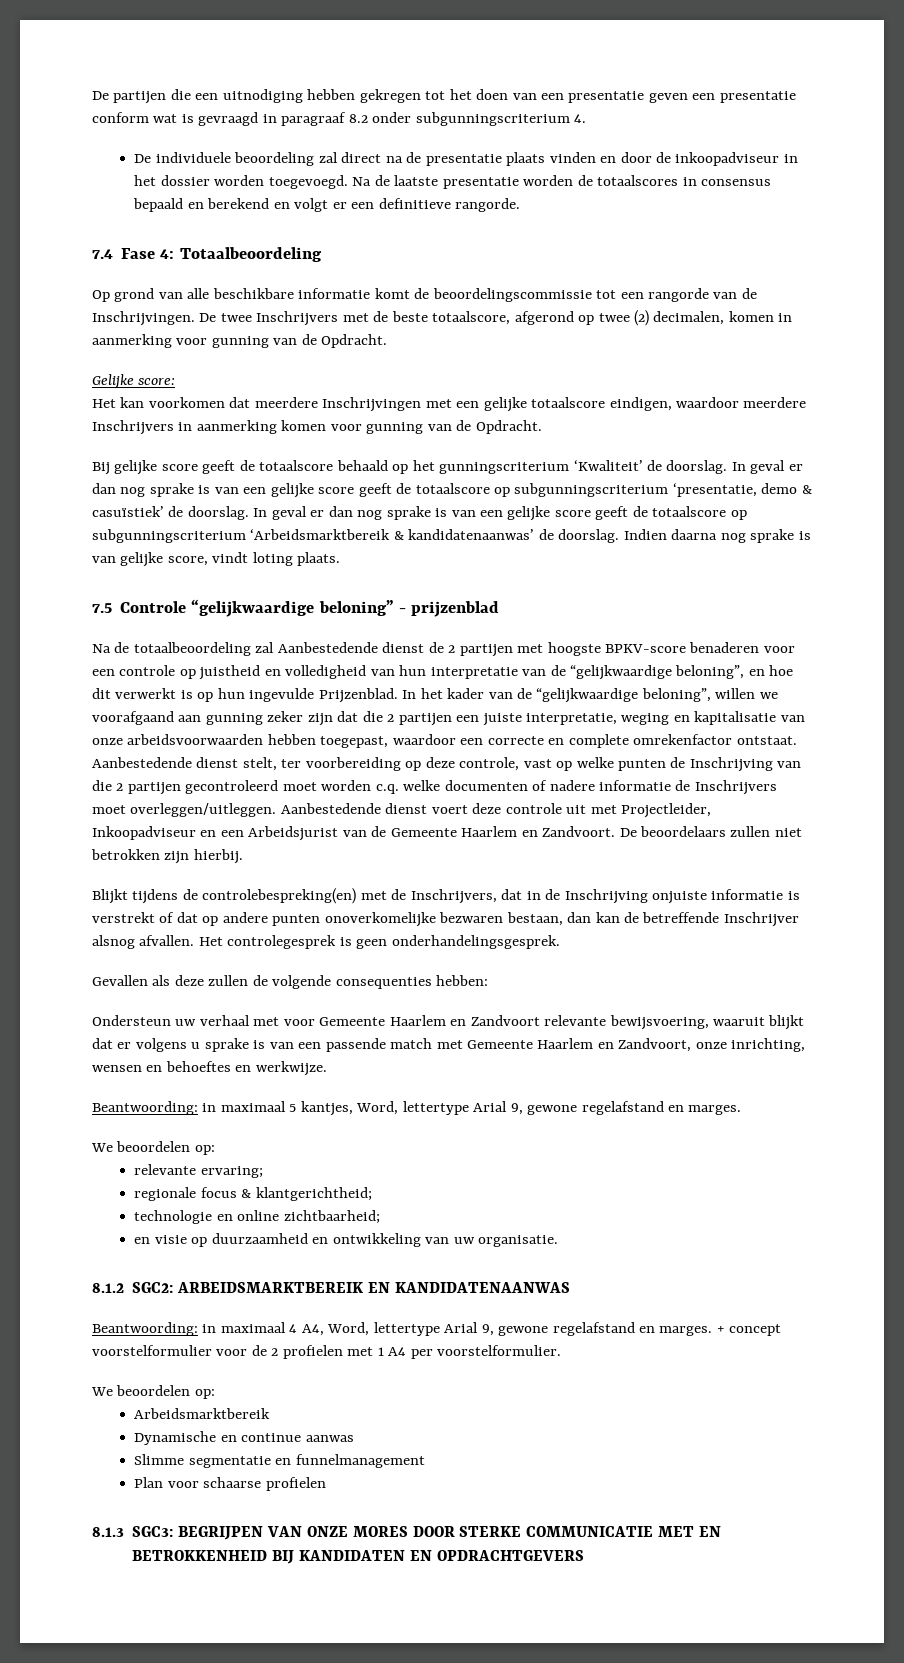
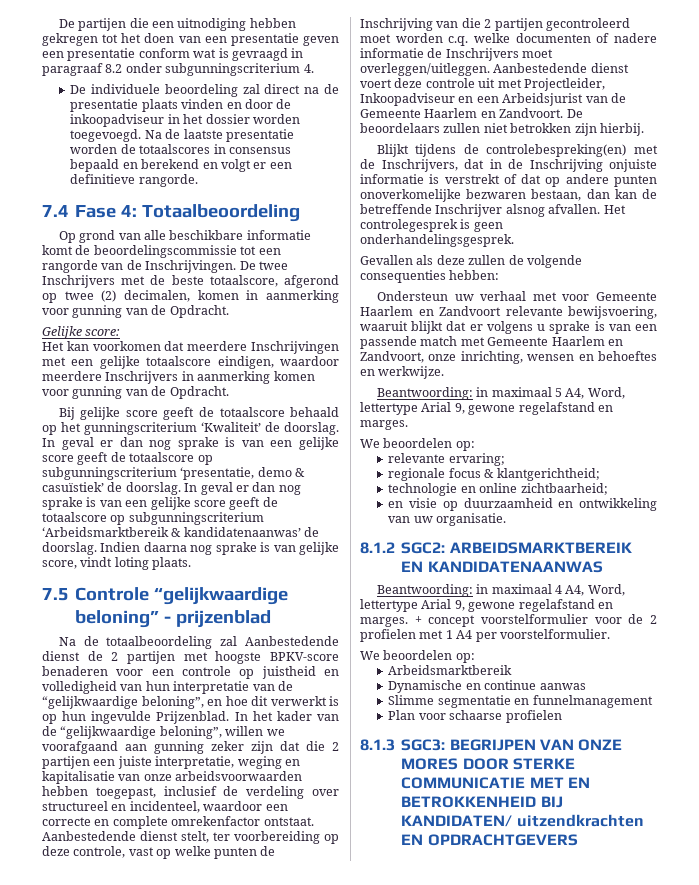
- In het kader van de “gelijkwaardige beloning”, willen we voorafgaand aan gunning zeker zijn dat die 2 partijen een juiste interpretatie, weging en kapitalisatie van onze arbeidsvoorwaarden hebben toegepast, waardoor een correcte en complete omrekenfactor ontstaat.
+ In het kader van de “gelijkwaardige beloning”, willen we voorafgaand aan gunning zeker zijn dat die 2 partijen een juiste interpretatie, weging en kapitalisatie van onze arbeidsvoorwaarden hebben toegepast, inclusief de verdeling over structureel en incidenteel, waardoor een correcte en complete omrekenfactor ontstaat.
- Beantwoording: in maximaal 5 kantjes, Word, lettertype Arial 9, gewone regelafstand en marges.
+ Beantwoording: in maximaal 5 A4, Word, lettertype Arial 9, gewone regelafstand en marges.
- 8.1.3 SGC3: BEGRIJPEN VAN ONZE MORES DOOR STERKE COMMUNICATIE MET EN BETROKKENHEID BIJ KANDIDATEN EN OPDRACHTGEVERS
+ 8.1.3 SGC3: BEGRIJPEN VAN ONZE MORES DOOR STERKE COMMUNICATIE MET EN BETROKKENHEID BIJ KANDIDATEN/ uitzendkrachten EN OPDRACHTGEVERS

